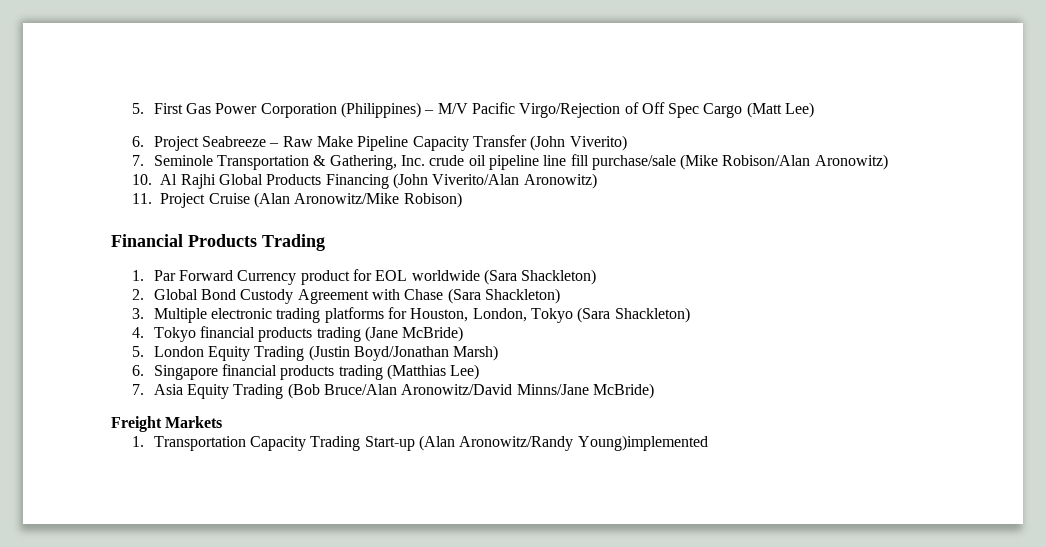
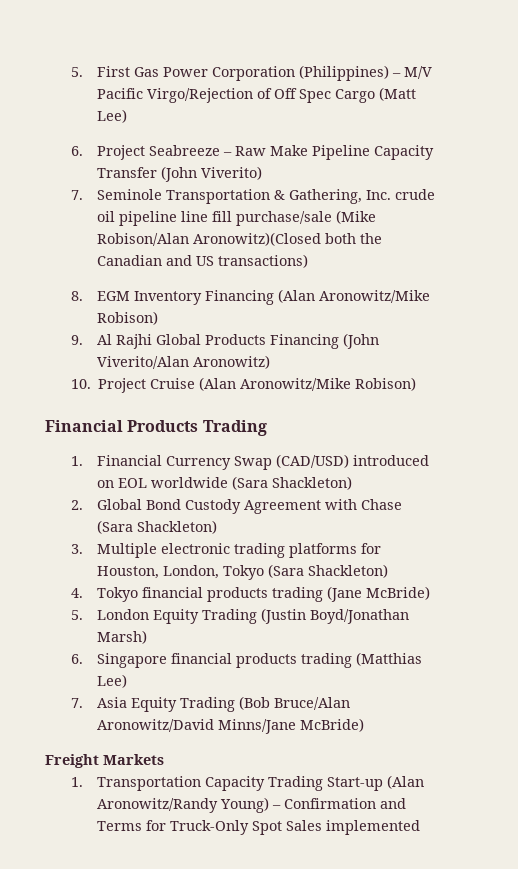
- 7. Seminole Transportation & Gathering, Inc. crude oil pipeline line fill purchase/sale (Mike Robison/Alan Aronowitz)
- 10. Al Rajhi Global Products Financing (John Viverito/Alan Aronowitz)
+ 7. Seminole Transportation & Gathering, Inc. crude oil pipeline line fill purchase/sale (Mike Robison/Alan Aronowitz)(Closed both the Canadian and US transactions)
+ 8. EGM Inventory Financing (Alan Aronowitz/Mike Robison)
+ 9. Al Rajhi Global Products Financing (John Viverito/Alan Aronowitz)
- 11. Project Cruise (Alan Aronowitz/Mike Robison)
+ 10. Project Cruise (Alan Aronowitz/Mike Robison)
- 1. Par Forward Currency product for EOL worldwide (Sara Shackleton)
+ 1. Financial Currency Swap (CAD/USD) introduced on EOL worldwide (Sara Shackleton)
- 1. Transportation Capacity Trading Start-up (Alan Aronowitz/Randy Young)implemented
+ 1. Transportation Capacity Trading Start-up (Alan Aronowitz/Randy Young) – Confirmation and Terms for Truck-Only Spot Sales implemented

